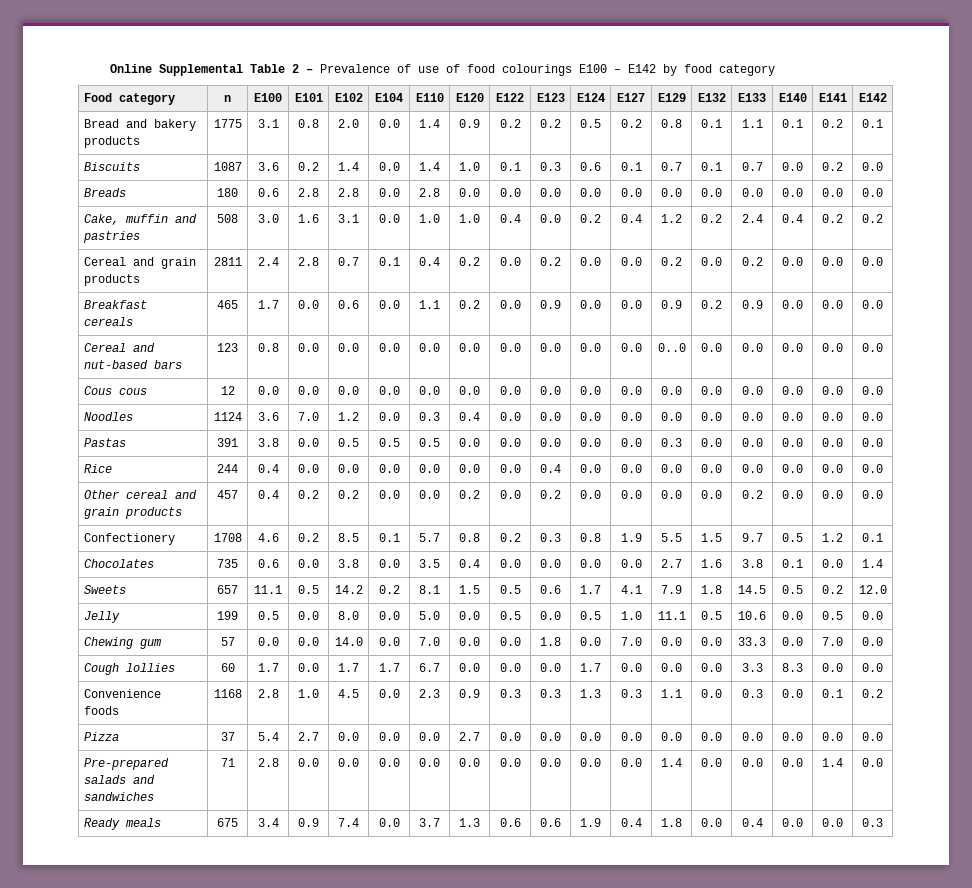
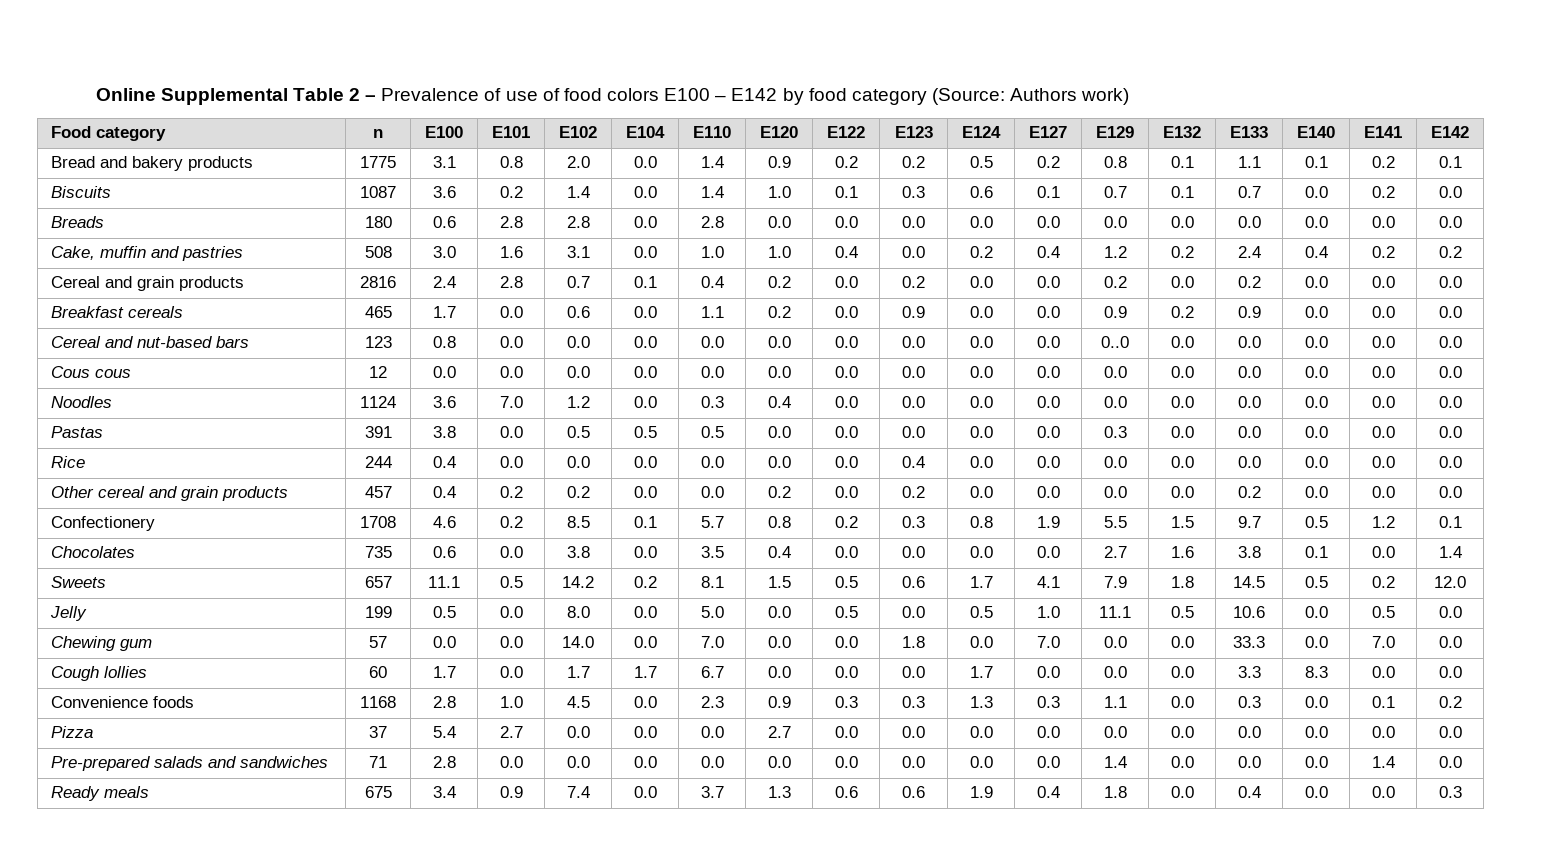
- Online Supplemental Table 2 – Prevalence of use of food colourings E100 – E142 by food category
+ Online Supplemental Table 2 – Prevalence of use of food colors E100 – E142 by food category (Source: Authors work)
- Cereal and grain products | 2811 | 2.4 | 2.8 | 0.7 | 0.1 | 0.4 | 0.2 | 0.0 | 0.2 | 0.0 | 0.0 | 0.2 | 0.0 | 0.2 | 0.0 | 0.0 | 0.0
+ Cereal and grain products | 2816 | 2.4 | 2.8 | 0.7 | 0.1 | 0.4 | 0.2 | 0.0 | 0.2 | 0.0 | 0.0 | 0.2 | 0.0 | 0.2 | 0.0 | 0.0 | 0.0

